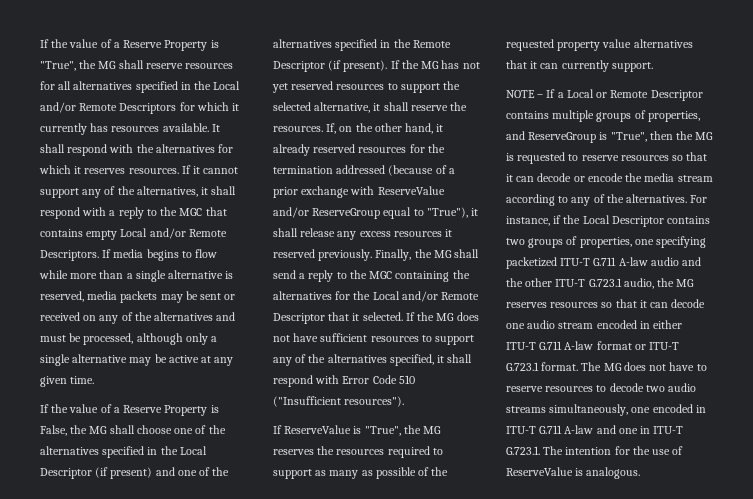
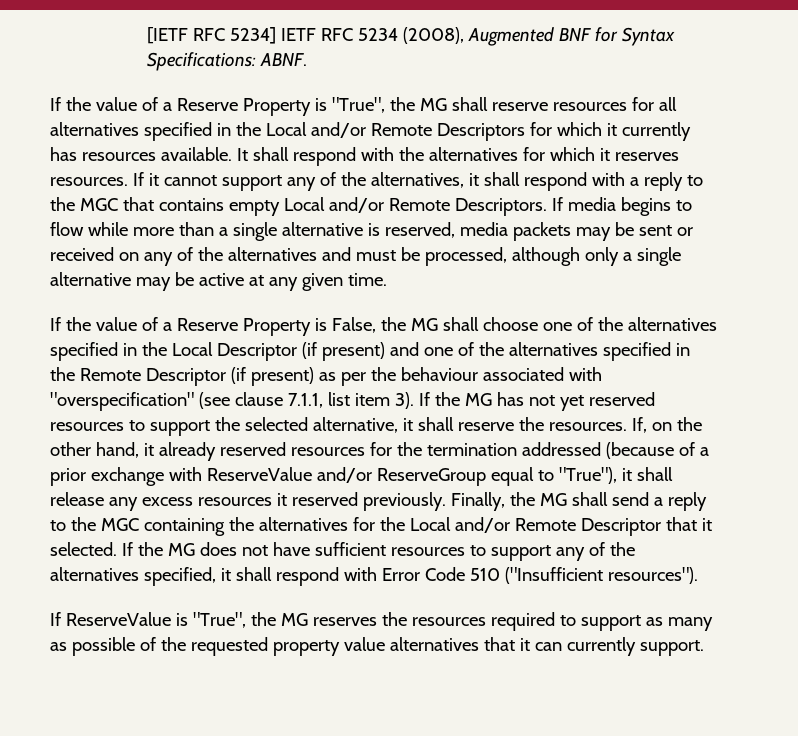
+ [IETF RFC 5234] IETF RFC 5234 (2008), Augmented BNF for Syntax Specifications: ABNF.
- If the value of a Reserve Property is False, the MG shall choose one of the alternatives specified in the Local Descriptor (if present) and one of the alternatives specified in the Remote Descriptor (if present).
+ If the value of a Reserve Property is False, the MG shall choose one of the alternatives specified in the Local Descriptor (if present) and one of the alternatives specified in the Remote Descriptor (if present) as per the behaviour associated with "overspecification" (see clause 7.1.1, list item 3).
- NOTE – If a Local or Remote Descriptor contains multiple groups of properties, and ReserveGroup is "True", then the MG is requested to reserve resources so that it can decode or encode the media stream according to any of the alternatives. For instance, if the Local Descriptor contains two groups of properties, one specifying packetized ITU-T G.711 A-law audio and the other ITU-T G.723.1 audio, the MG reserves resources so that it can decode one audio stream encoded in either ITU-T G.711 A-law format or ITU-T G.723.1 format. The MG does not have to reserve resources to decode two audio streams simultaneously, one encoded in ITU-T G.711 A-law and one in ITU-T G.723.1. The intention for the use of ReserveValue is analogous.

